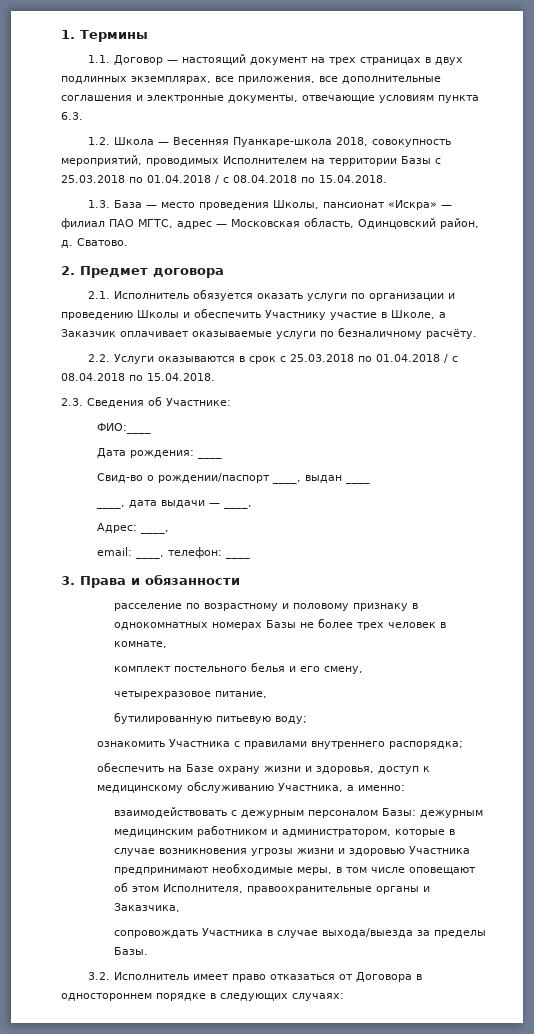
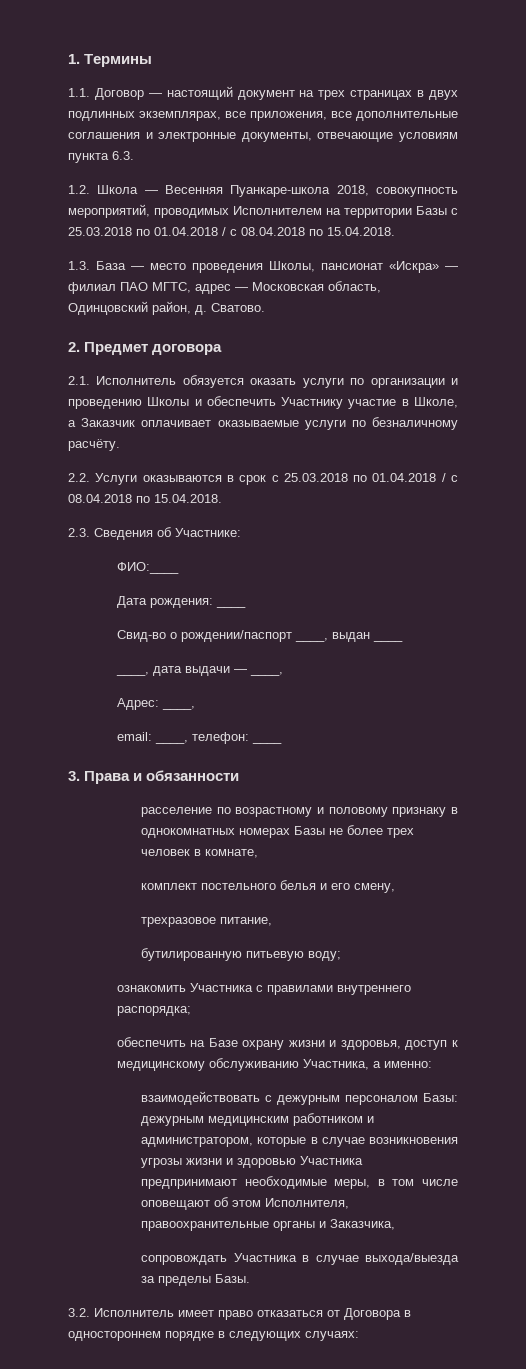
- четырехразовое питание,
+ трехразовое питание,

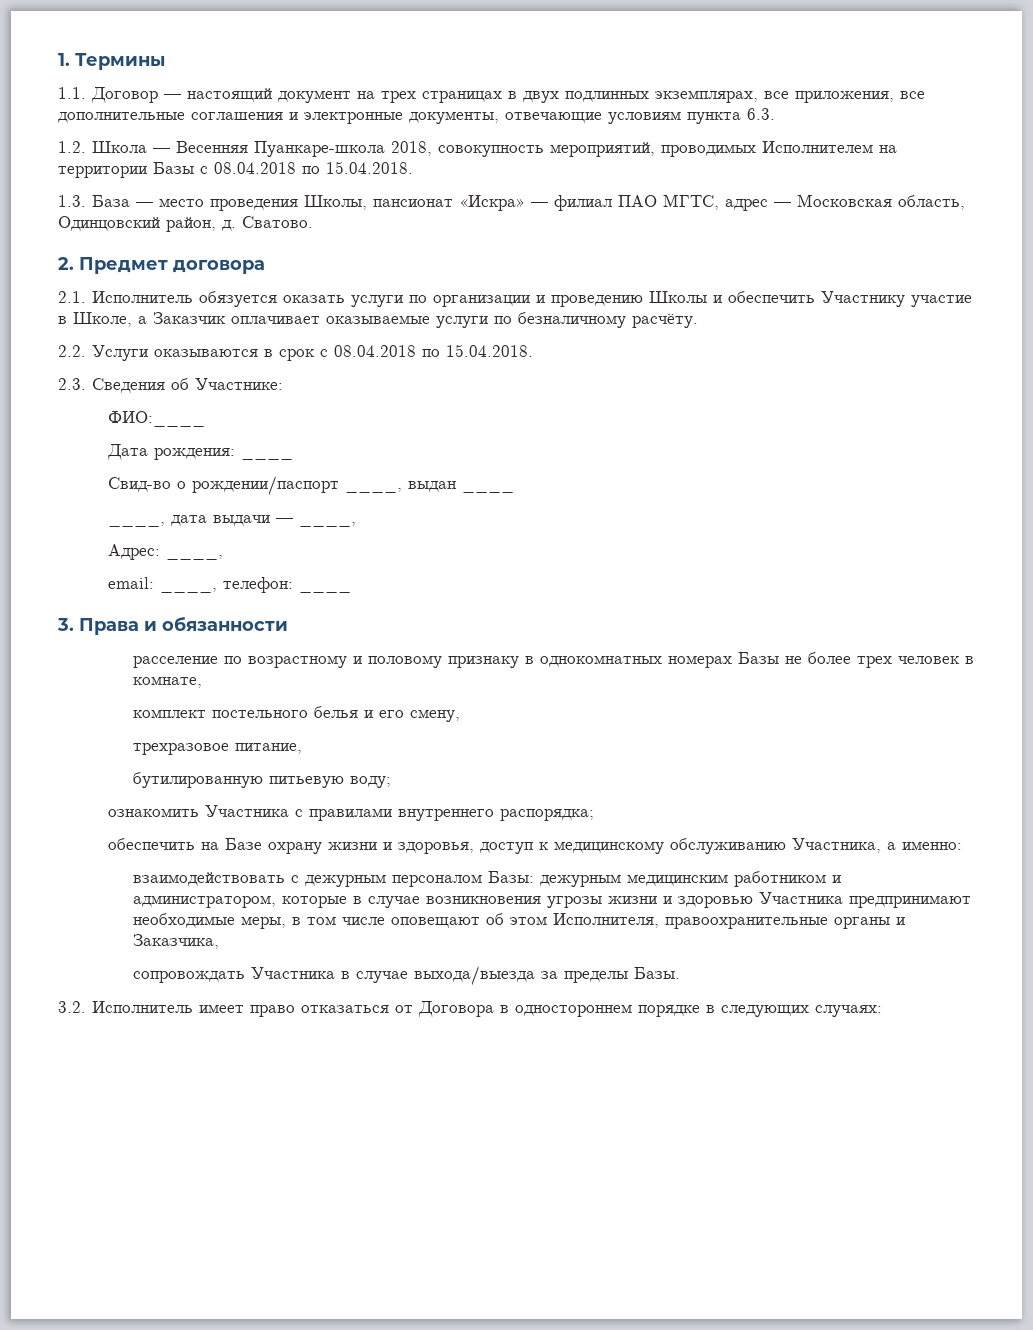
- 1.2. Школа — Весенняя Пуанкаре-школа 2018, совокупность мероприятий, проводимых Исполнителем на территории Базы с 25.03.2018 по 01.04.2018 / с 08.04.2018 по 15.04.2018.
+ 1.2. Школа — Весенняя Пуанкаре-школа 2018, совокупность мероприятий, проводимых Исполнителем на территории Базы с 08.04.2018 по 15.04.2018.
- 2.2. Услуги оказываются в срок с 25.03.2018 по 01.04.2018 / с 08.04.2018 по 15.04.2018.
+ 2.2. Услуги оказываются в срок с 08.04.2018 по 15.04.2018.

